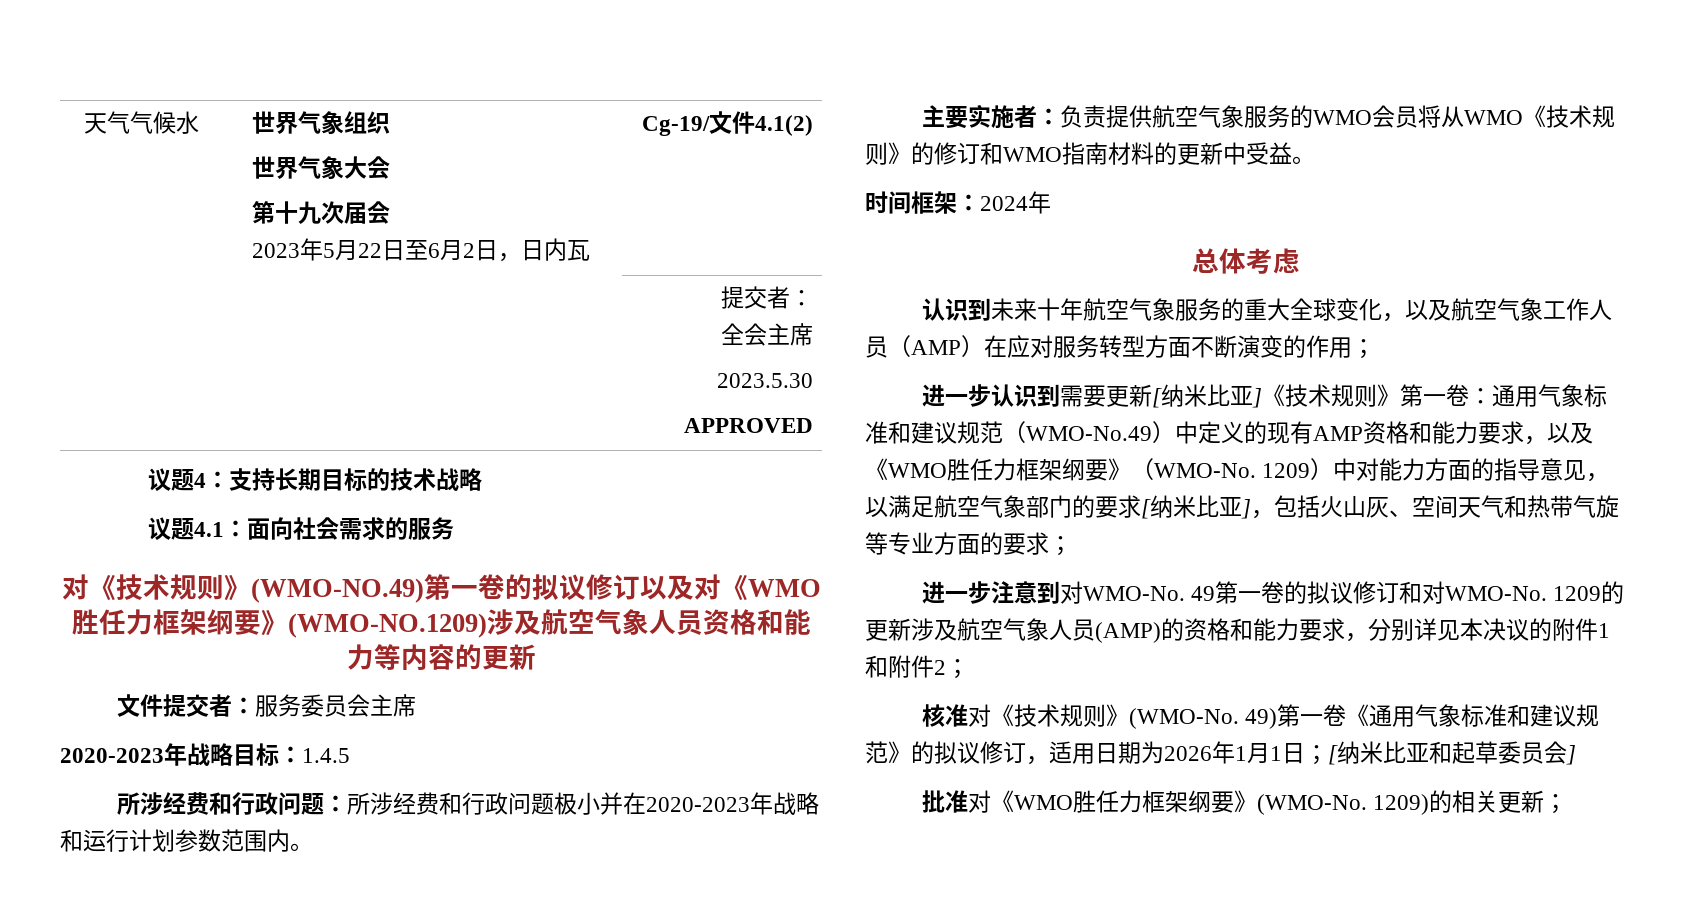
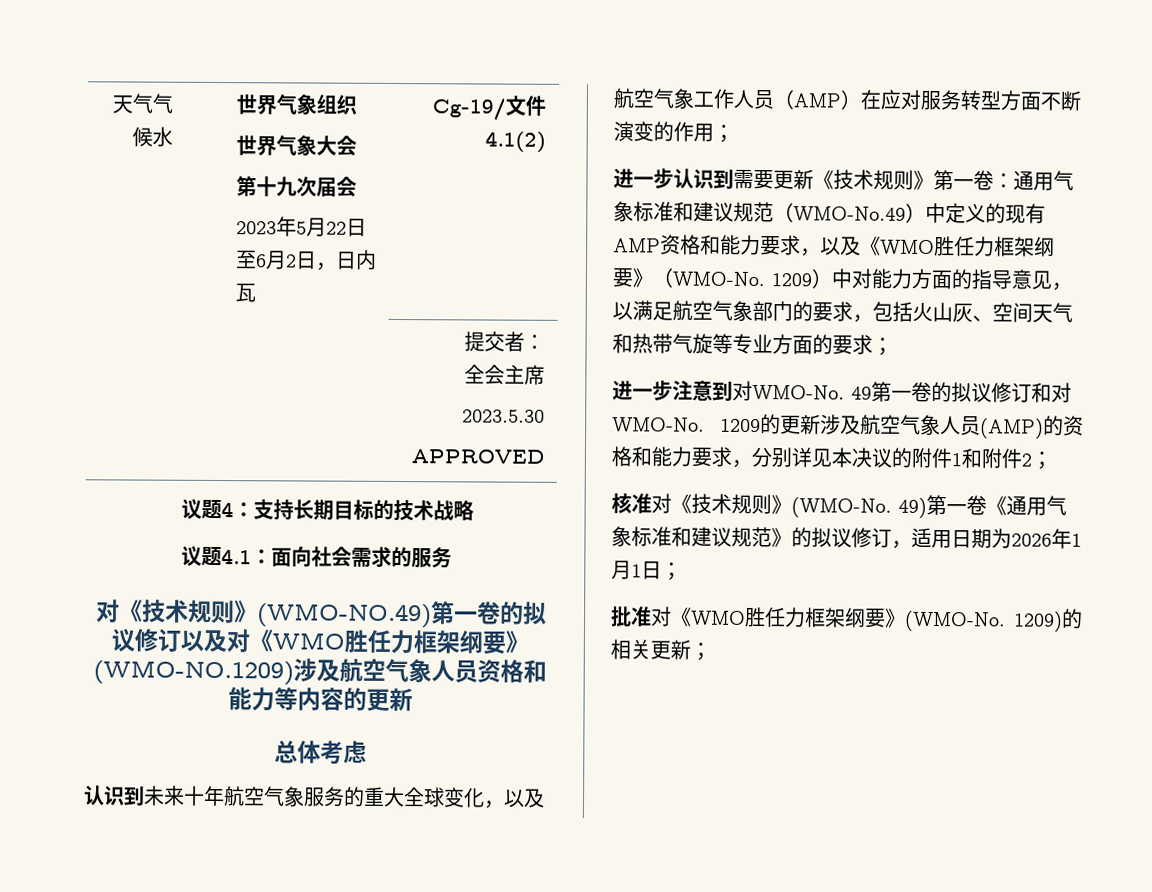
- 文件提交者：服务委员会主席
- 2020-2023年战略目标：1.4.5
- 所涉经费和行政问题：所涉经费和行政问题极小并在2020-2023年战略和运行计划参数范围内。
- 主要实施者：负责提供航空气象服务的WMO会员将从WMO《技术规则》的修订和WMO指南材料的更新中受益。
- 时间框架：2024年
- 进一步认识到需要更新[纳米比亚]《技术规则》第一卷：通用气象标准和建议规范（WMO-No.49）中定义的现有AMP资格和能力要求，以及《WMO胜任力框架纲要》（WMO-No.
+ 进一步认识到需要更新《技术规则》第一卷：通用气象标准和建议规范（WMO-No.49）中定义的现有AMP资格和能力要求，以及《WMO胜任力框架纲要》（WMO-No.
- 1209）中对能力方面的指导意见，以满足航空气象部门的要求[纳米比亚]，包括火山灰、空间天气和热带气旋等专业方面的要求；
+ 1209）中对能力方面的指导意见，以满足航空气象部门的要求，包括火山灰、空间天气和热带气旋等专业方面的要求；
- 49)第一卷《通用气象标准和建议规范》的拟议修订，适用日期为2026年1月1日；[纳米比亚和起草委员会]
+ 49)第一卷《通用气象标准和建议规范》的拟议修订，适用日期为2026年1月1日；

